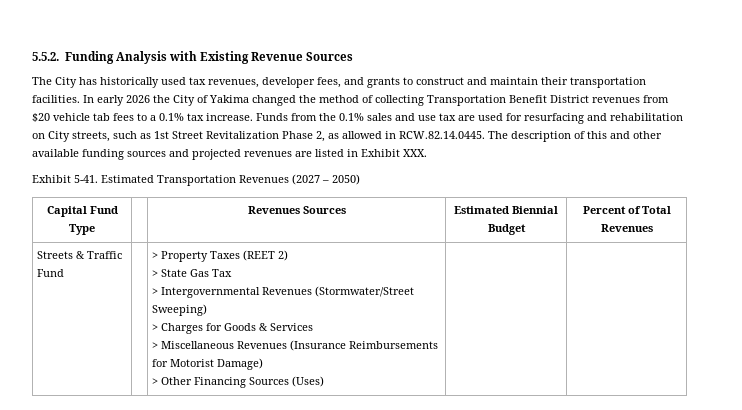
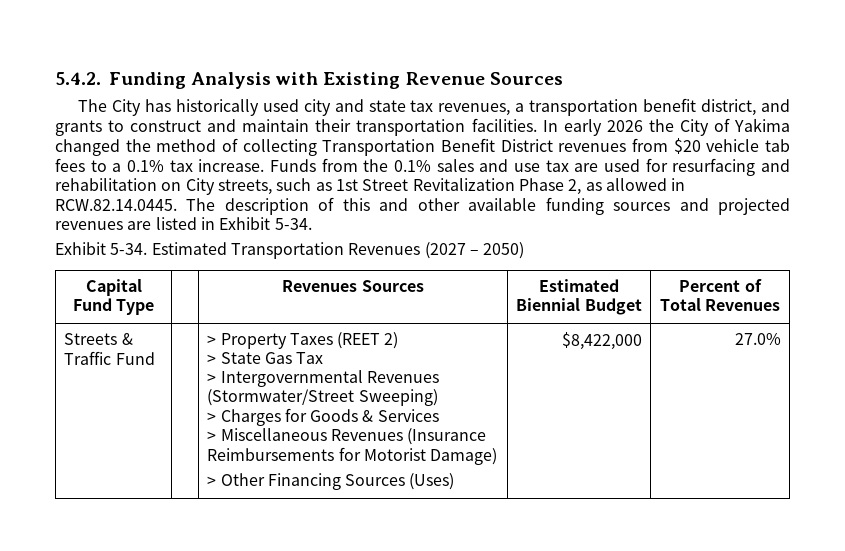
- 5.5.2. Funding Analysis with Existing Revenue Sources
+ 5.4.2. Funding Analysis with Existing Revenue Sources
- The City has historically used tax revenues, developer fees, and grants to construct and maintain their transportation facilities.
+ The City has historically used city and state tax revenues, a transportation benefit district, and grants to construct and maintain their transportation facilities.
- Funds from the 0.1% sales and use tax are used for resurfacing and rehabilitation on City streets, such as 1st Street Revitalization Phase 2, as allowed in RCW.82.14.0445. The description of this and other available funding sources and projected revenues are listed in Exhibit XXX.
- Exhibit 5-41.
+ Funds from the 0.1% sales and use tax are used for resurfacing and rehabilitation on City streets, such as 1st Street Revitalization Phase 2, as allowed in RCW.82.14.0445. The description of this and other available funding sources and projected revenues are listed in Exhibit 5-34.
+ Exhibit 5-34.
  Streets & Traffic Fund | | > Property Taxes (REET 2)
  > State Gas Tax
  > Intergovernmental Revenues (Stormwater/Street Sweeping)
  > Charges for Goods & Services
  > Miscellaneous Revenues (Insurance Reimbursements for Motorist Damage)
- > Other Financing Sources (Uses) | |
+ > Other Financing Sources (Uses) | $8,422,000 | 27.0%

